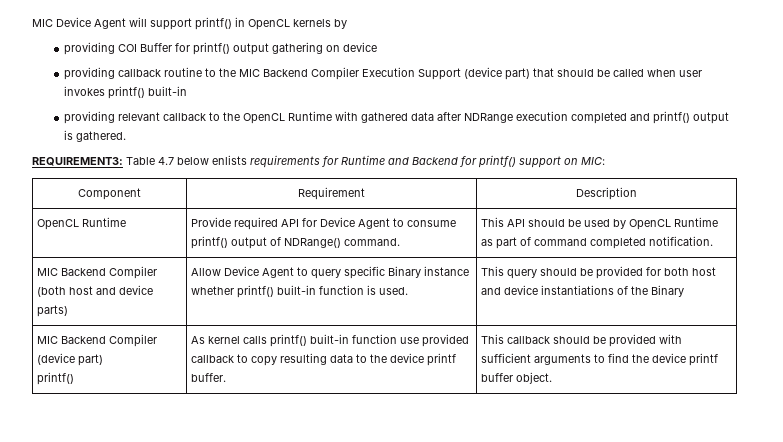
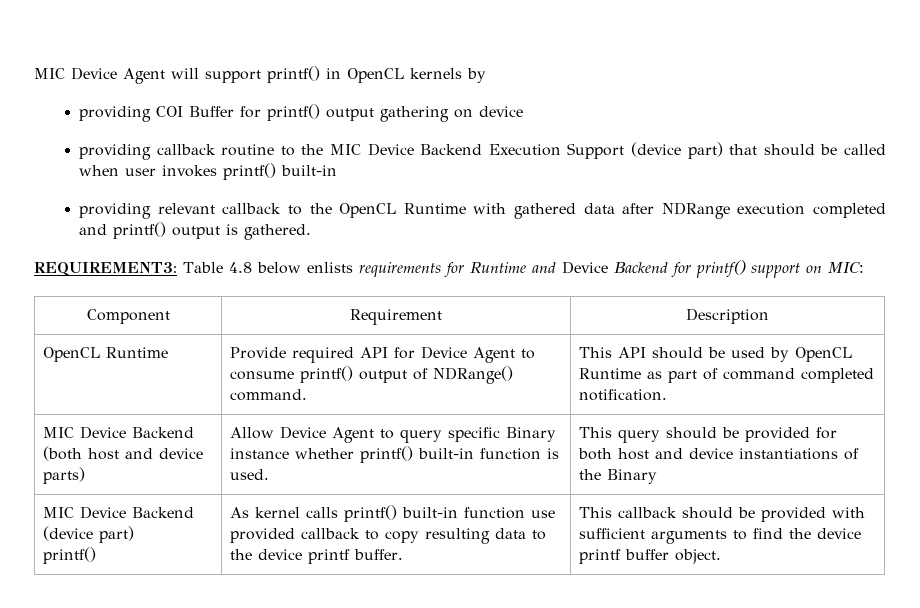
- providing callback routine to the MIC Backend Compiler Execution Support (device part) that should be called when user invokes printf() built-in
+ providing callback routine to the MIC Device Backend Execution Support (device part) that should be called when user invokes printf() built-in
- REQUIREMENT3: Table 4.7 below enlists requirements for Runtime and Backend for printf() support on MIC:
+ REQUIREMENT3: Table 4.8 below enlists requirements for Runtime and Device Backend for printf() support on MIC:
- MIC Backend Compiler (both host and device parts) | Allow Device Agent to query specific Binary instance whether printf() built-in function is used. | This query should be provided for both host and device instantiations of the Binary
+ MIC Device Backend (both host and device parts) | Allow Device Agent to query specific Binary instance whether printf() built-in function is used. | This query should be provided for both host and device instantiations of the Binary
- MIC Backend Compiler (device part)
+ MIC Device Backend (device part)

